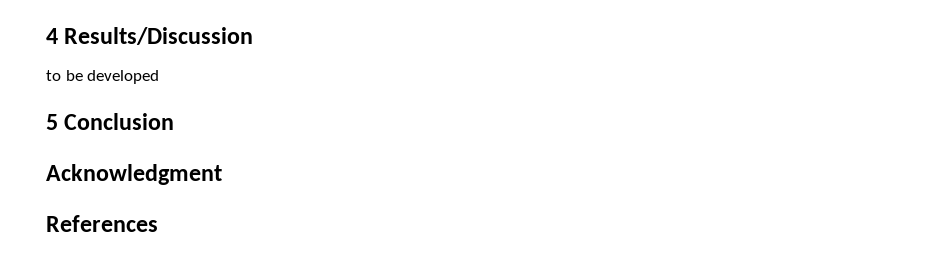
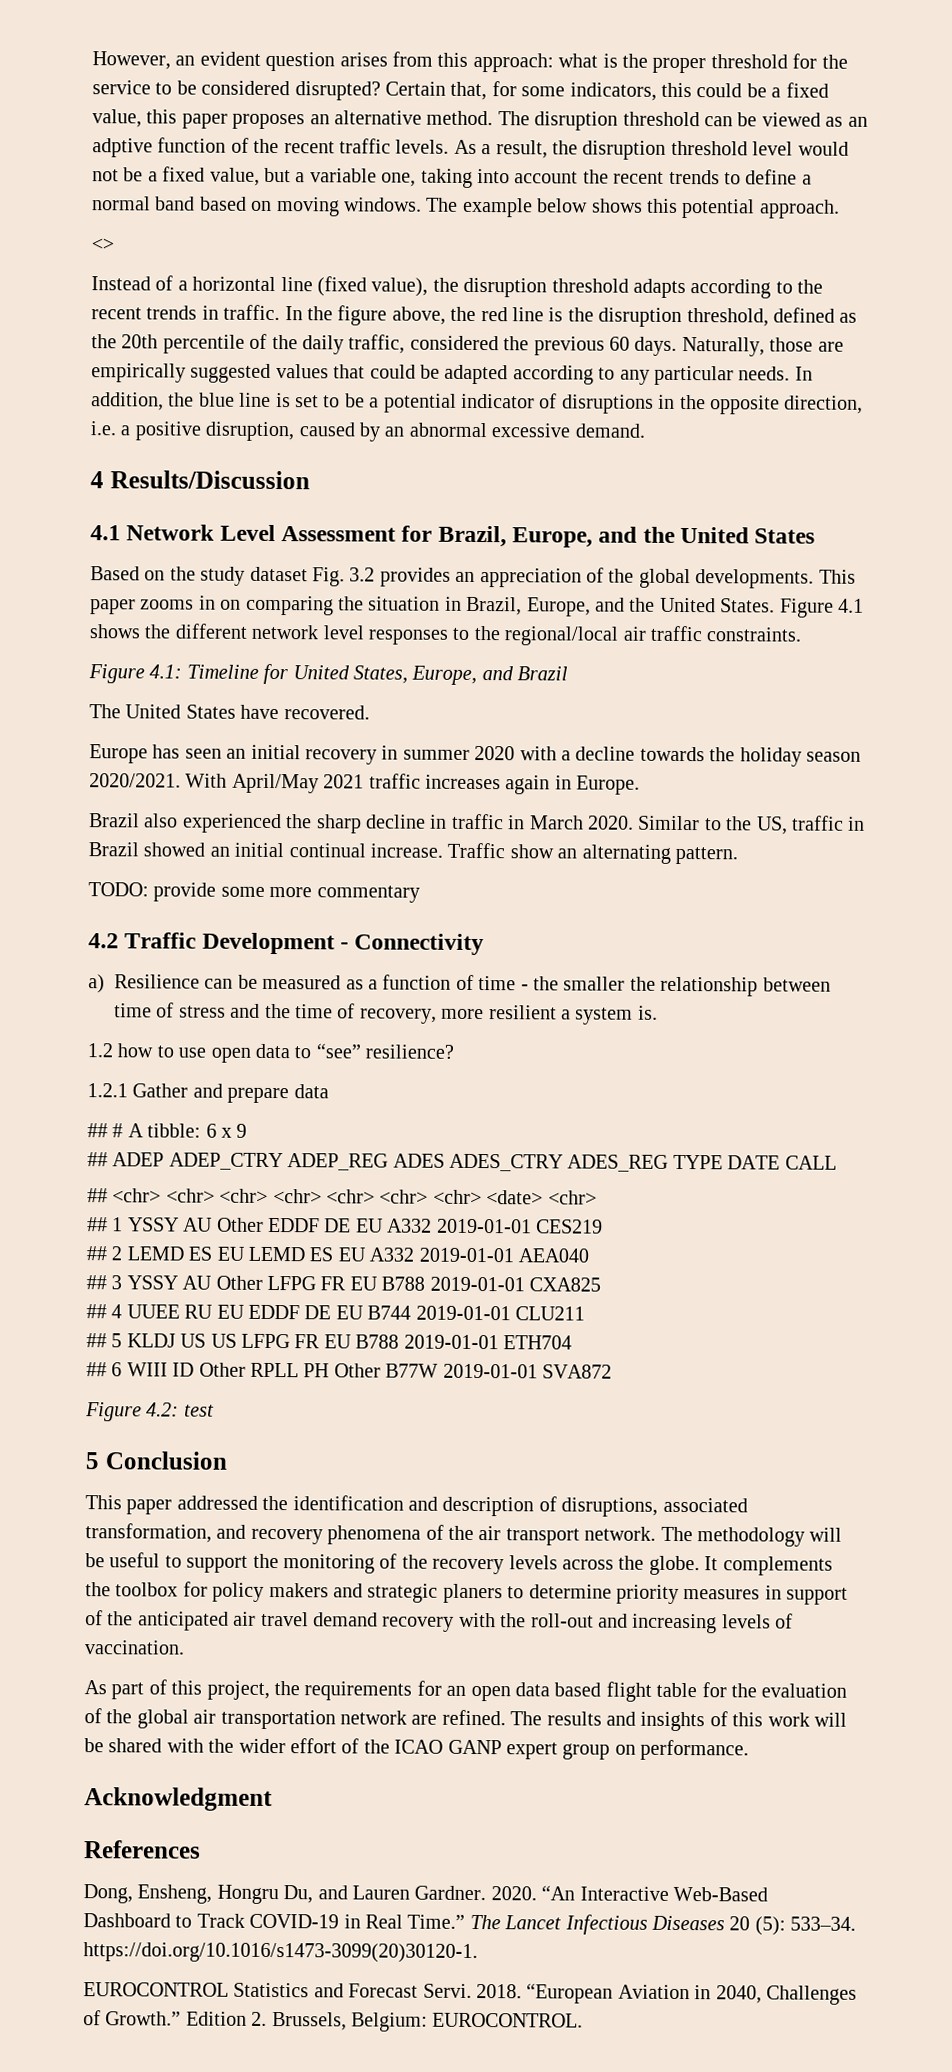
+ However, an evident question arises from this approach: what is the proper threshold for the service to be considered disrupted? Certain that, for some indicators, this could be a fixed value, this paper proposes an alternative method. The disruption threshold can be viewed as an adptive function of the recent traffic levels. As a result, the disruption threshold level would not be a fixed value, but a variable one, taking into account the recent trends to define a normal band based on moving windows. The example below shows this potential approach.
+ <>
+ Instead of a horizontal line (fixed value), the disruption threshold adapts according to the recent trends in traffic. In the figure above, the red line is the disruption threshold, defined as the 20th percentile of the daily traffic, considered the previous 60 days. Naturally, those are empirically suggested values that could be adapted according to any particular needs. In addition, the blue line is set to be a potential indicator of disruptions in the opposite direction, i.e. a positive disruption, caused by an abnormal excessive demand.
  4 Results/Discussion
- to be developed
+ 4.1 Network Level Assessment for Brazil, Europe, and the United States
+ Based on the study dataset Fig. 3.2 provides an appreciation of the global developments. This paper zooms in on comparing the situation in Brazil, Europe, and the United States. Figure 4.1 shows the different network level responses to the regional/local air traffic constraints.
+ Figure 4.1: Timeline for United States, Europe, and Brazil
+ The United States have recovered.
+ Europe has seen an initial recovery in summer 2020 with a decline towards the holiday season 2020/2021. With April/May 2021 traffic increases again in Europe.
+ Brazil also experienced the sharp decline in traffic in March 2020. Similar to the US, traffic in Brazil showed an initial continual increase. Traffic show an alternating pattern.
+ TODO: provide some more commentary
+ 4.2 Traffic Development - Connectivity
+ a) Resilience can be measured as a function of time - the smaller the relationship between time of stress and the time of recovery, more resilient a system is.
+ 1.2 how to use open data to “see” resilience?
+ 1.2.1 Gather and prepare data
+ ## # A tibble: 6 x 9
+ ## ADEP ADEP_CTRY ADEP_REG ADES ADES_CTRY ADES_REG TYPE DATE CALL
+ ## <chr> <chr> <chr> <chr> <chr> <chr> <chr> <date> <chr>
+ ## 1 YSSY AU Other EDDF DE EU A332 2019-01-01 CES219
+ ## 2 LEMD ES EU LEMD ES EU A332 2019-01-01 AEA040
+ ## 3 YSSY AU Other LFPG FR EU B788 2019-01-01 CXA825
+ ## 4 UUEE RU EU EDDF DE EU B744 2019-01-01 CLU211
+ ## 5 KLDJ US US LFPG FR EU B788 2019-01-01 ETH704
+ ## 6 WIII ID Other RPLL PH Other B77W 2019-01-01 SVA872
+ Figure 4.2: test
  5 Conclusion
+ This paper addressed the identification and description of disruptions, associated transformation, and recovery phenomena of the air transport network. The methodology will be useful to support the monitoring of the recovery levels across the globe. It complements the toolbox for policy makers and strategic planers to determine priority measures in support of the anticipated air travel demand recovery with the roll-out and increasing levels of vaccination.
+ As part of this project, the requirements for an open data based flight table for the evaluation of the global air transportation network are refined. The results and insights of this work will be shared with the wider effort of the ICAO GANP expert group on performance.
  Acknowledgment
  References
+ Dong, Ensheng, Hongru Du, and Lauren Gardner. 2020. “An Interactive Web-Based Dashboard to Track COVID-19 in Real Time.” The Lancet Infectious Diseases 20 (5): 533–34. https://doi.org/10.1016/s1473-3099(20)30120-1.
+ EUROCONTROL Statistics and Forecast Servi. 2018. “European Aviation in 2040, Challenges of Growth.” Edition 2. Brussels, Belgium: EUROCONTROL.

